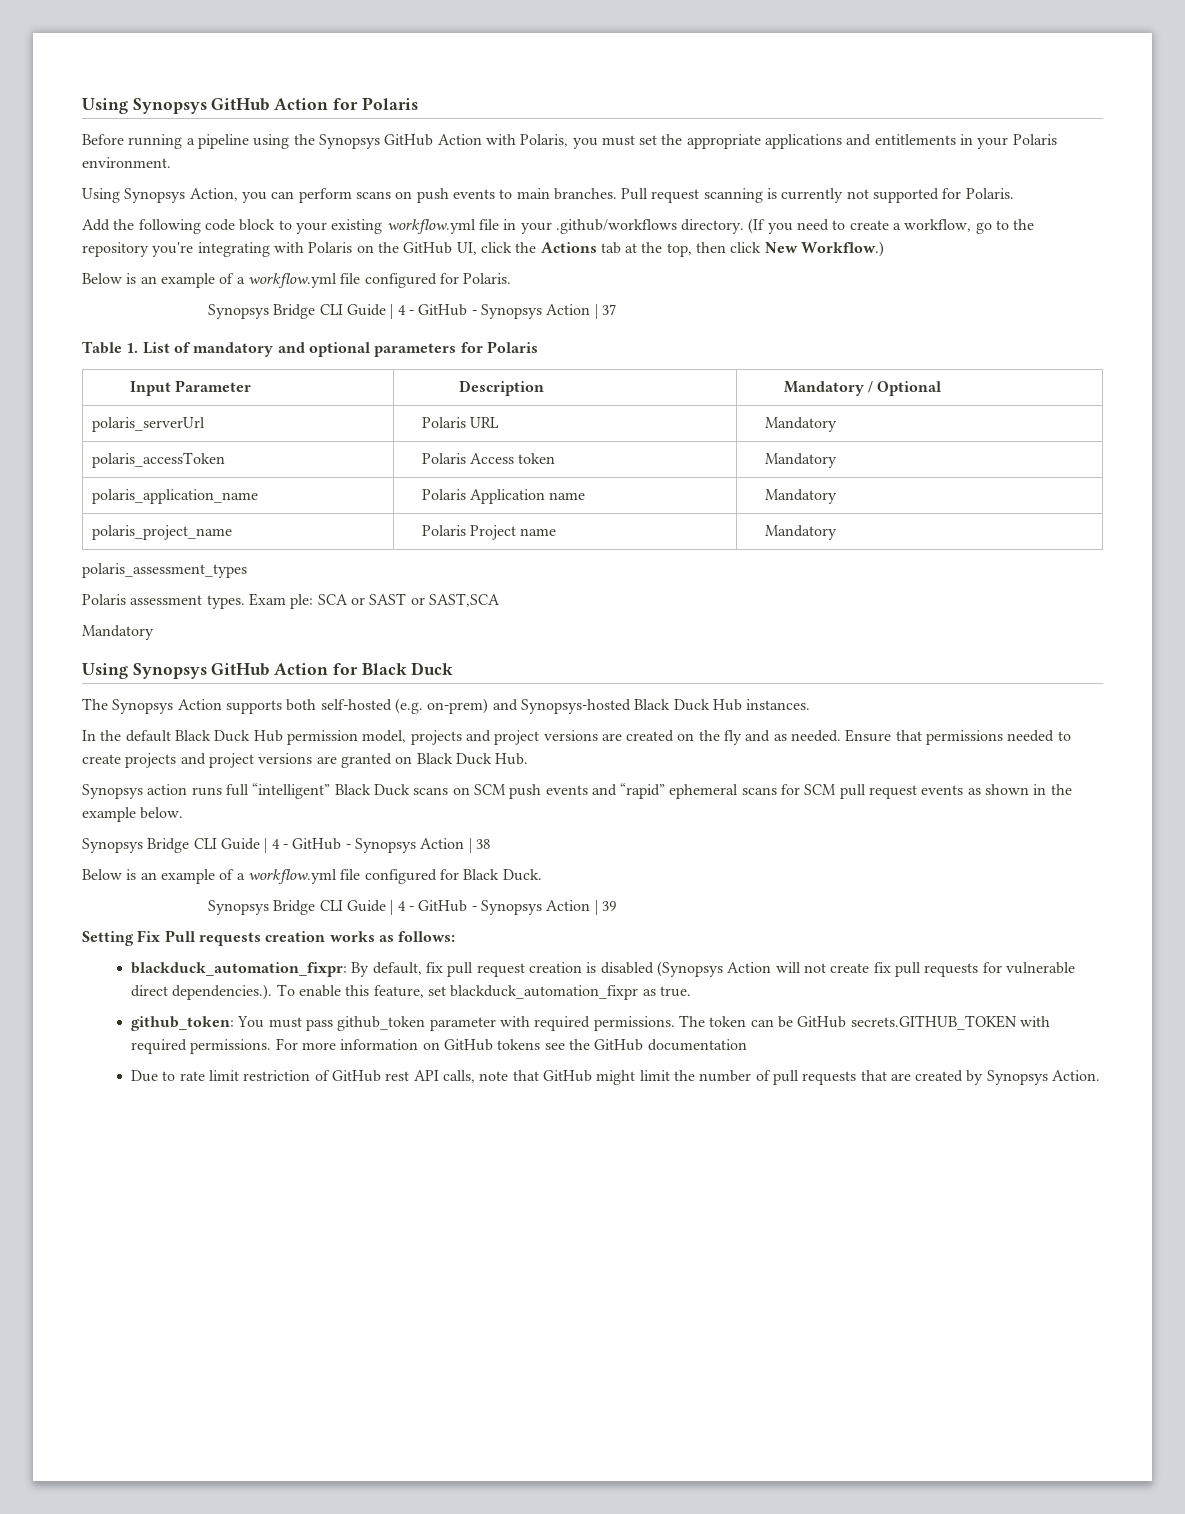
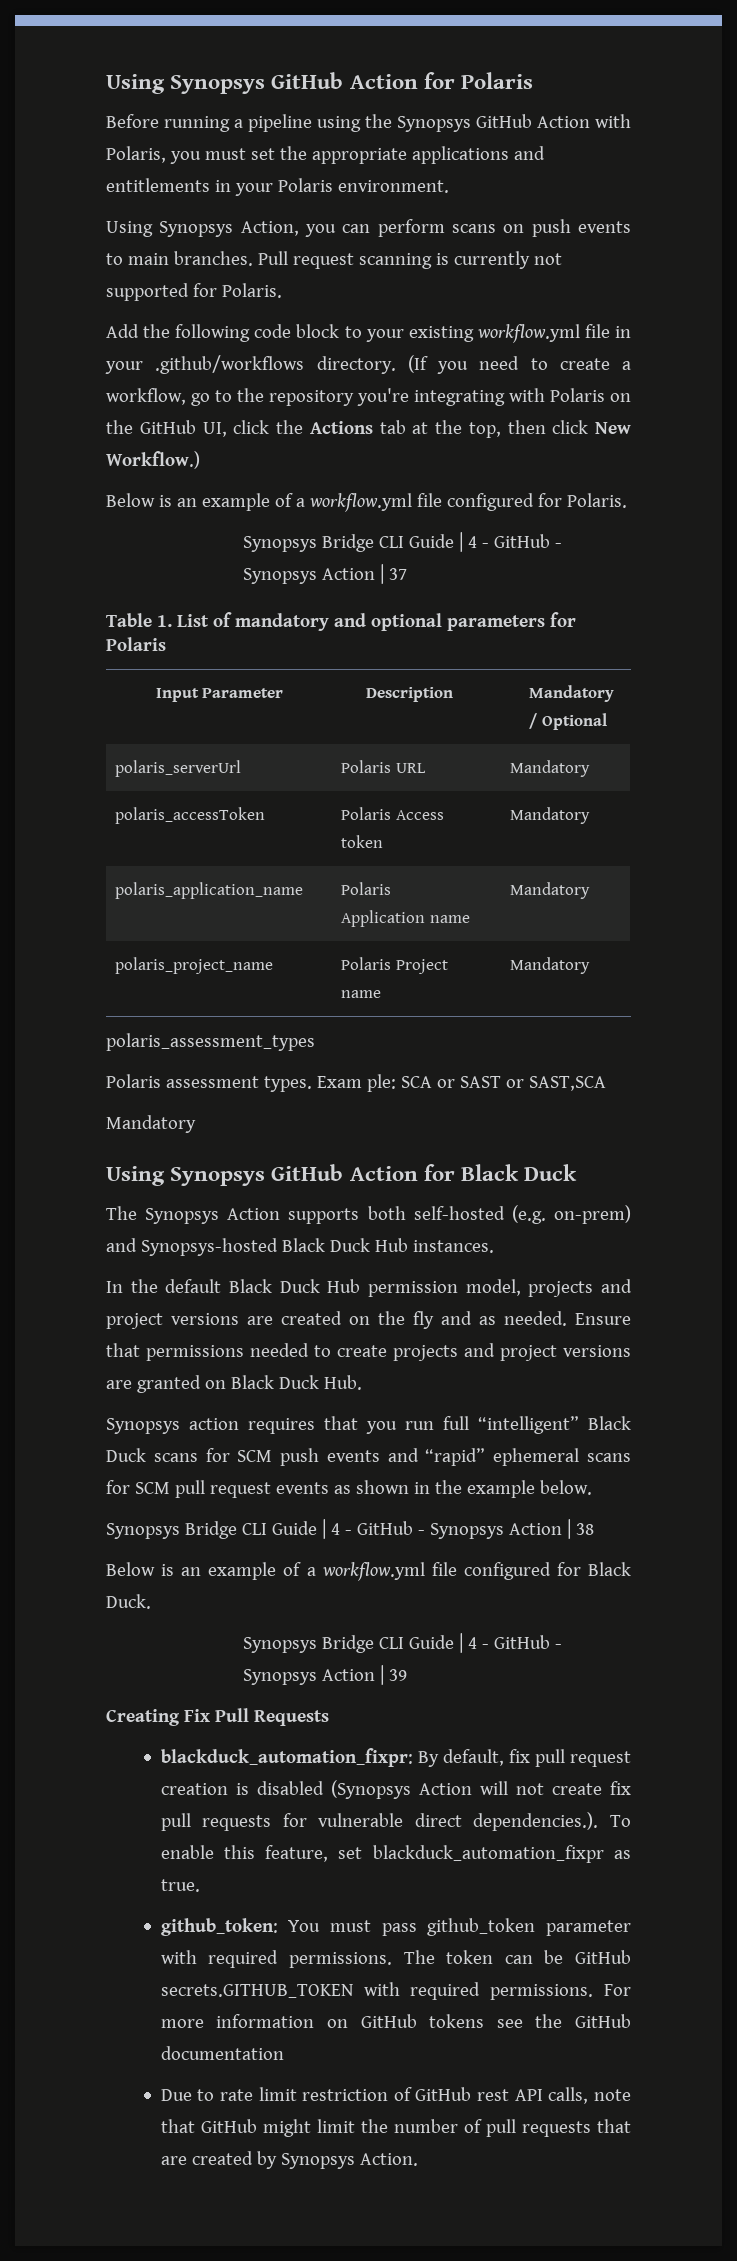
- Synopsys action runs full “intelligent” Black Duck scans on SCM push events and “rapid” ephemeral scans for SCM pull request events as shown in the example below.
+ Synopsys action requires that you run full “intelligent” Black Duck scans for SCM push events and “rapid” ephemeral scans for SCM pull request events as shown in the example below.
- Setting Fix Pull requests creation works as follows:
+ Creating Fix Pull Requests

